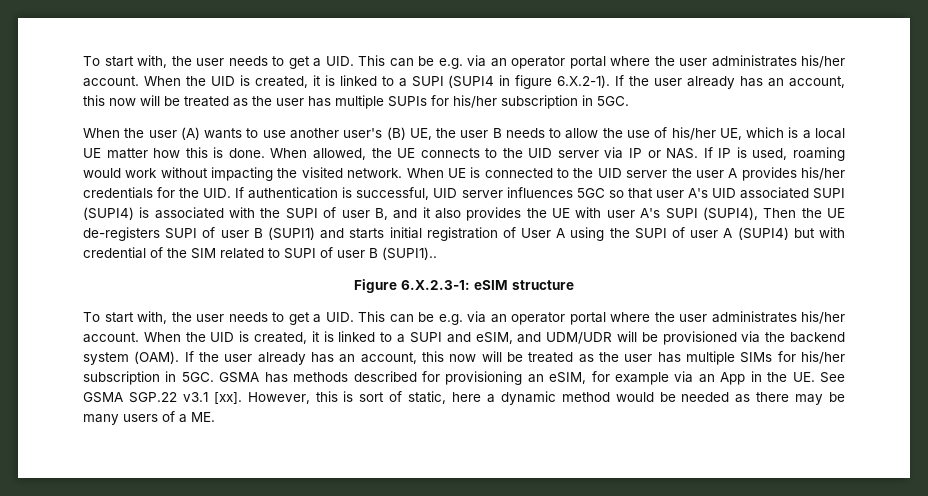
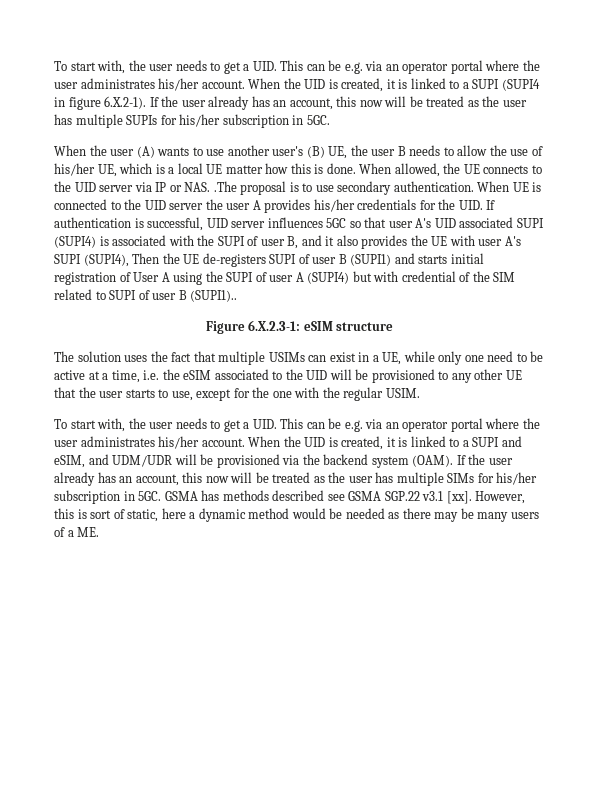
- When allowed, the UE connects to the UID server via IP or NAS. If IP is used, roaming would work without impacting the visited network.
+ When allowed, the UE connects to the UID server via IP or NAS. .The proposal is to use secondary authentication.
+ The solution uses the fact that multiple USIMs can exist in a UE, while only one need to be active at a time, i.e. the eSIM associated to the UID will be provisioned to any other UE that the user starts to use, except for the one with the regular USIM.
- GSMA has methods described for provisioning an eSIM, for example via an App in the UE. See GSMA SGP.22 v3.1 [xx].
+ GSMA has methods described see GSMA SGP.22 v3.1 [xx].

